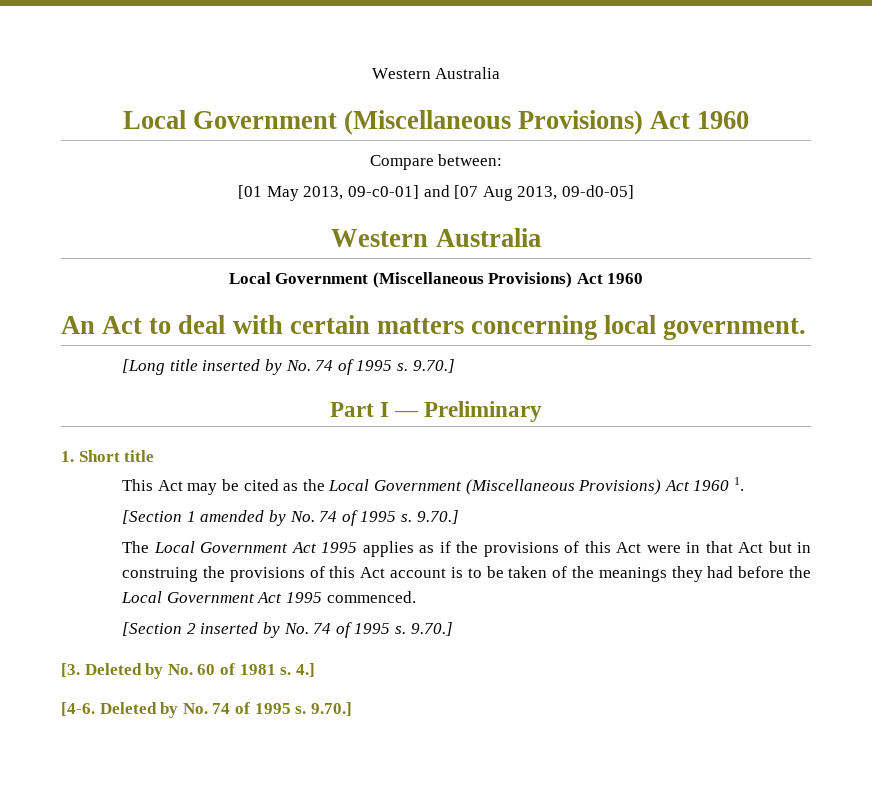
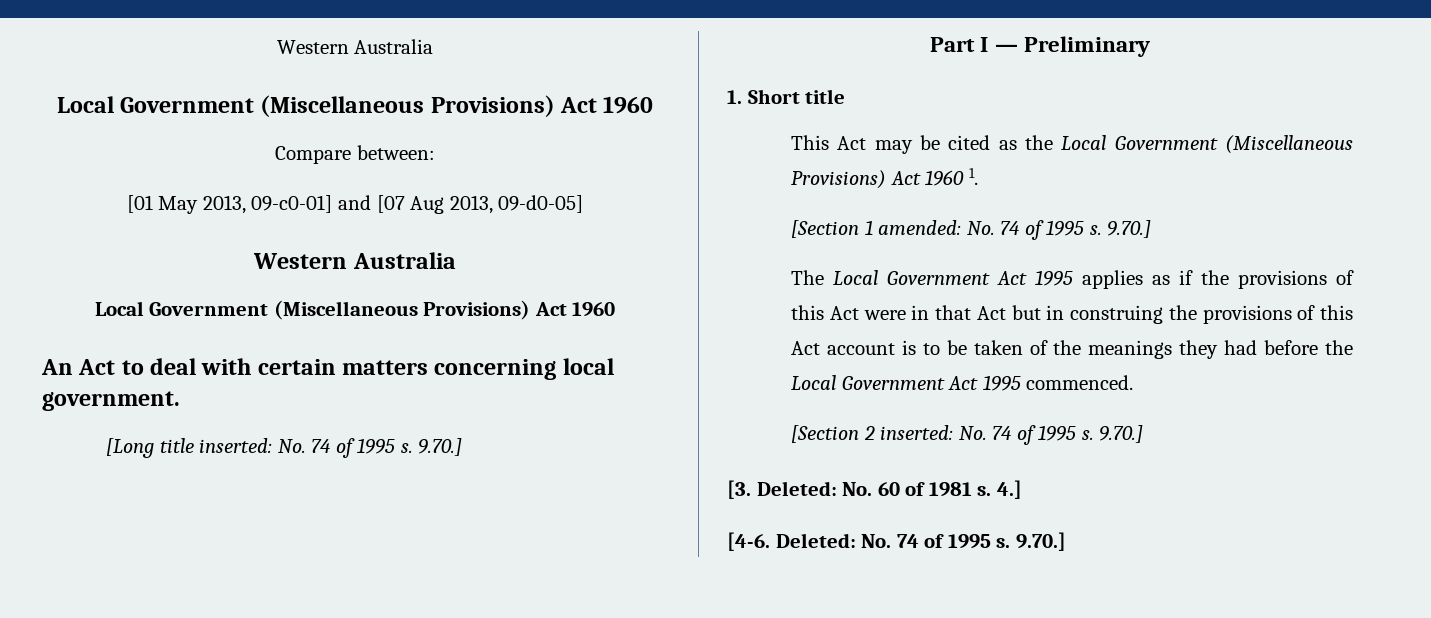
- [Long title inserted by No. 74 of 1995 s.
+ [Long title inserted: No. 74 of 1995 s.
- [Section 1 amended by No. 74 of 1995 s.
+ [Section 1 amended: No. 74 of 1995 s.
- [Section 2 inserted by No. 74 of 1995 s.
+ [Section 2 inserted: No. 74 of 1995 s.
- [3. Deleted by No. 60 of 1981 s.
+ [3. Deleted: No. 60 of 1981 s.
- Deleted by No. 74 of 1995 s.
+ Deleted: No. 74 of 1995 s.

